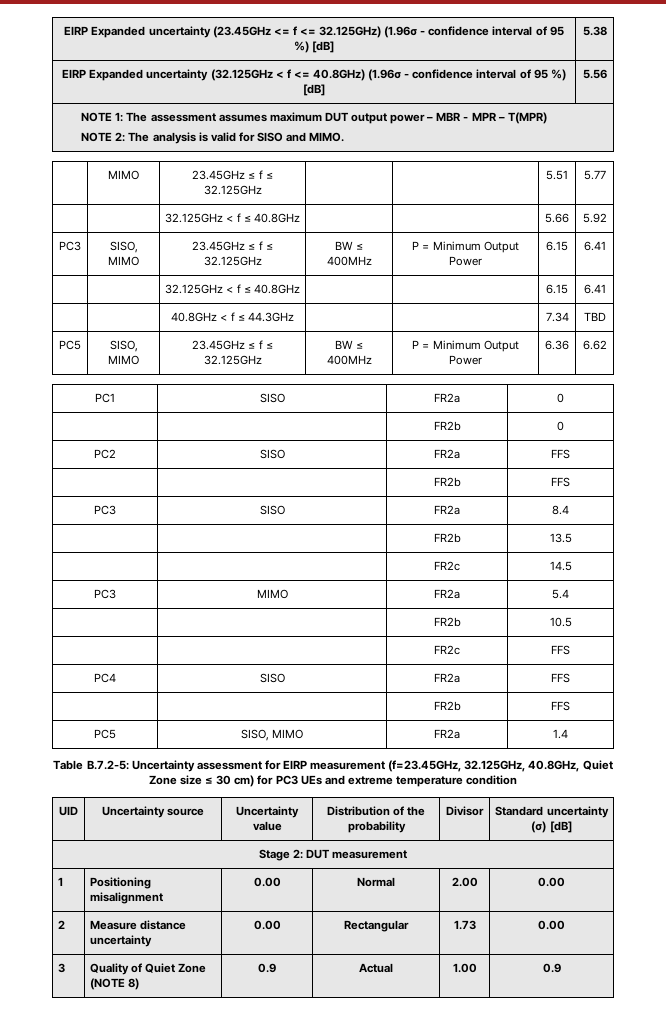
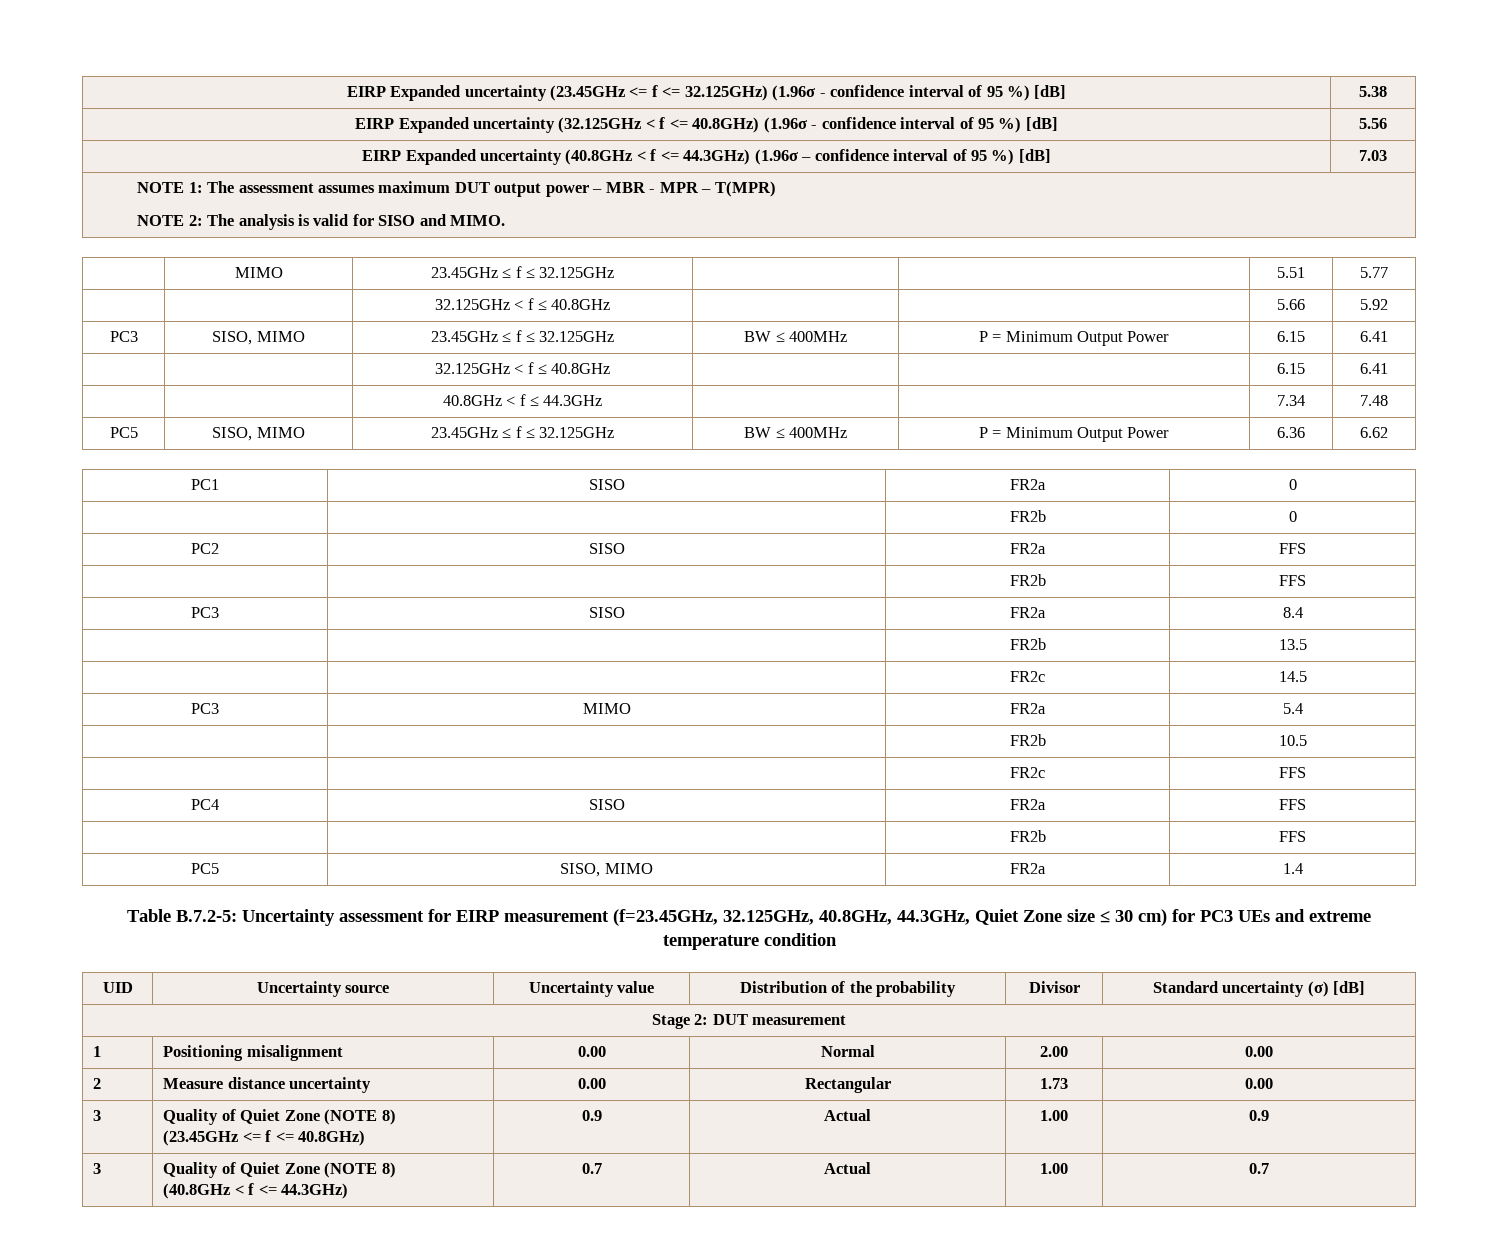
+ EIRP Expanded uncertainty (40.8GHz < f <= 44.3GHz) (1.96σ – confidence interval of 95 %) [dB] | 7.03
- | | 40.8GHz < f ≤ 44.3GHz | | | 7.34 | TBD
+ | | 40.8GHz < f ≤ 44.3GHz | | | 7.34 | 7.48
- Table B.7.2-5: Uncertainty assessment for EIRP measurement (f=23.45GHz, 32.125GHz, 40.8GHz, Quiet Zone size ≤ 30 cm) for PC3 UEs and extreme temperature condition
+ Table B.7.2-5: Uncertainty assessment for EIRP measurement (f=23.45GHz, 32.125GHz, 40.8GHz, 44.3GHz, Quiet Zone size ≤ 30 cm) for PC3 UEs and extreme temperature condition
  2 | Measure distance uncertainty | 0.00 | Rectangular | 1.73 | 0.00
- 3 | Quality of Quiet Zone (NOTE 8) | 0.9 | Actual | 1.00 | 0.9
+ 3 | Quality of Quiet Zone (NOTE 8)
+ (23.45GHz <= f <= 40.8GHz) | 0.9 | Actual | 1.00 | 0.9
+ 3 | Quality of Quiet Zone (NOTE 8)
+ (40.8GHz < f <= 44.3GHz) | 0.7 | Actual | 1.00 | 0.7

